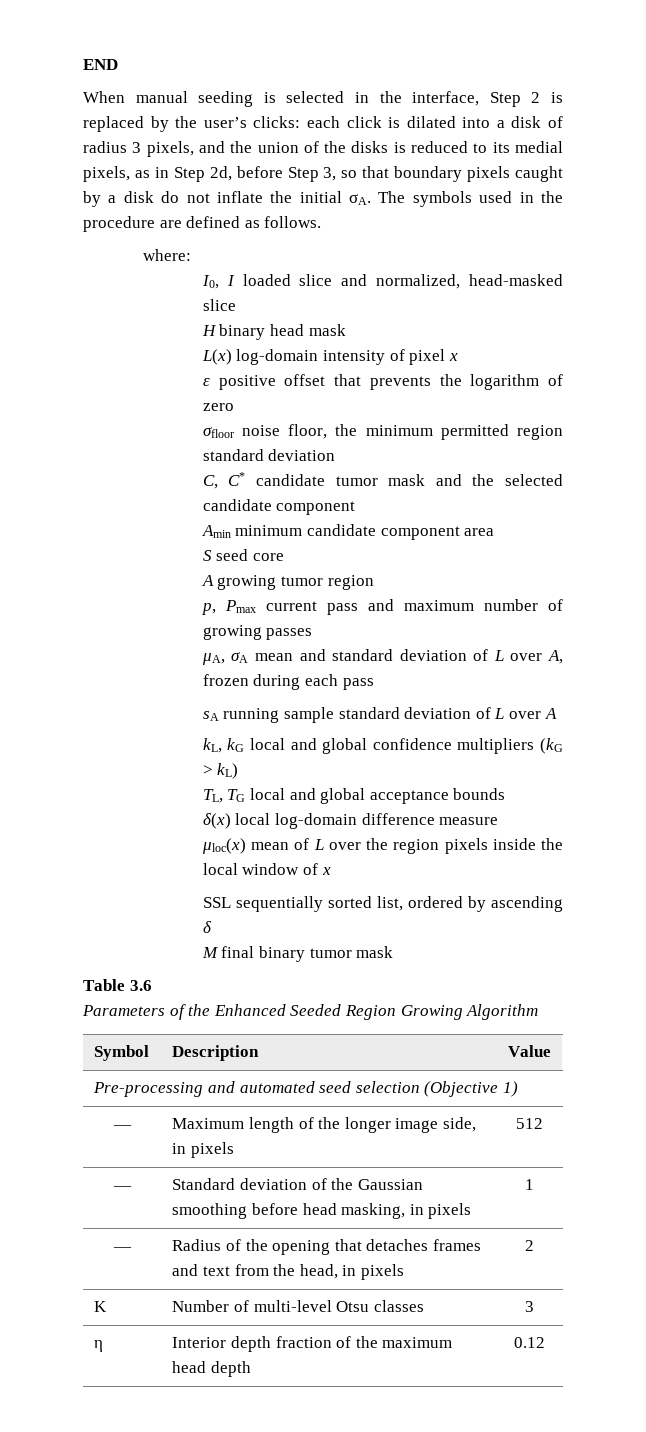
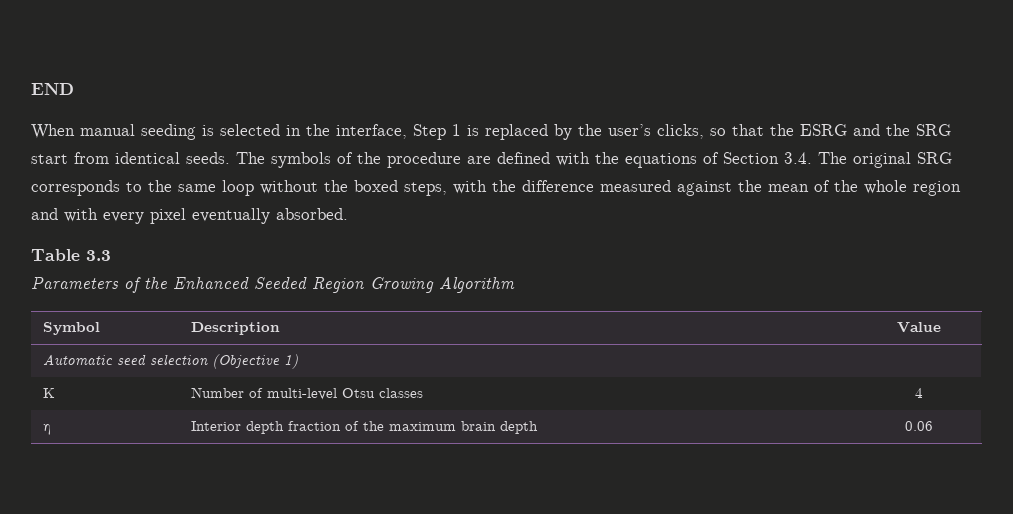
- When manual seeding is selected in the interface, Step 2 is replaced by the user’s clicks: each click is dilated into a disk of radius 3 pixels, and the union of the disks is reduced to its medial pixels, as in Step 2d, before Step 3, so that boundary pixels caught by a disk do not inflate the initial σA. The symbols used in the procedure are defined as follows.
- where:
- I0, I loaded slice and normalized, head-masked slice
- H binary head mask
- L(x) log-domain intensity of pixel x
- ε positive offset that prevents the logarithm of zero
- σfloor noise floor, the minimum permitted region standard deviation
- C, C* candidate tumor mask and the selected candidate component
- Amin minimum candidate component area
- S seed core
- A growing tumor region
- p, Pmax current pass and maximum number of growing passes
- μA, σA mean and standard deviation of L over A, frozen during each pass
- sA running sample standard deviation of L over A
- kL, kG local and global confidence multipliers (kG > kL)
- TL, TG local and global acceptance bounds
- δ(x) local log-domain difference measure
- μloc(x) mean of L over the region pixels inside the local window of x
- SSL sequentially sorted list, ordered by ascending δ
- M final binary tumor mask
+ When manual seeding is selected in the interface, Step 1 is replaced by the user’s clicks, so that the ESRG and the SRG start from identical seeds. The symbols of the procedure are defined with the equations of Section 3.4. The original SRG corresponds to the same loop without the boxed steps, with the difference measured against the mean of the whole region and with every pixel eventually absorbed.
- Table 3.6
+ Table 3.3
- Pre-processing and automated seed selection (Objective 1)
+ Automatic seed selection (Objective 1)
- — | Maximum length of the longer image side, in pixels | 512
- — | Standard deviation of the Gaussian smoothing before head masking, in pixels | 1
- — | Radius of the opening that detaches frames and text from the head, in pixels | 2
- K | Number of multi-level Otsu classes | 3
+ K | Number of multi-level Otsu classes | 4
- η | Interior depth fraction of the maximum head depth | 0.12
+ η | Interior depth fraction of the maximum brain depth | 0.06

